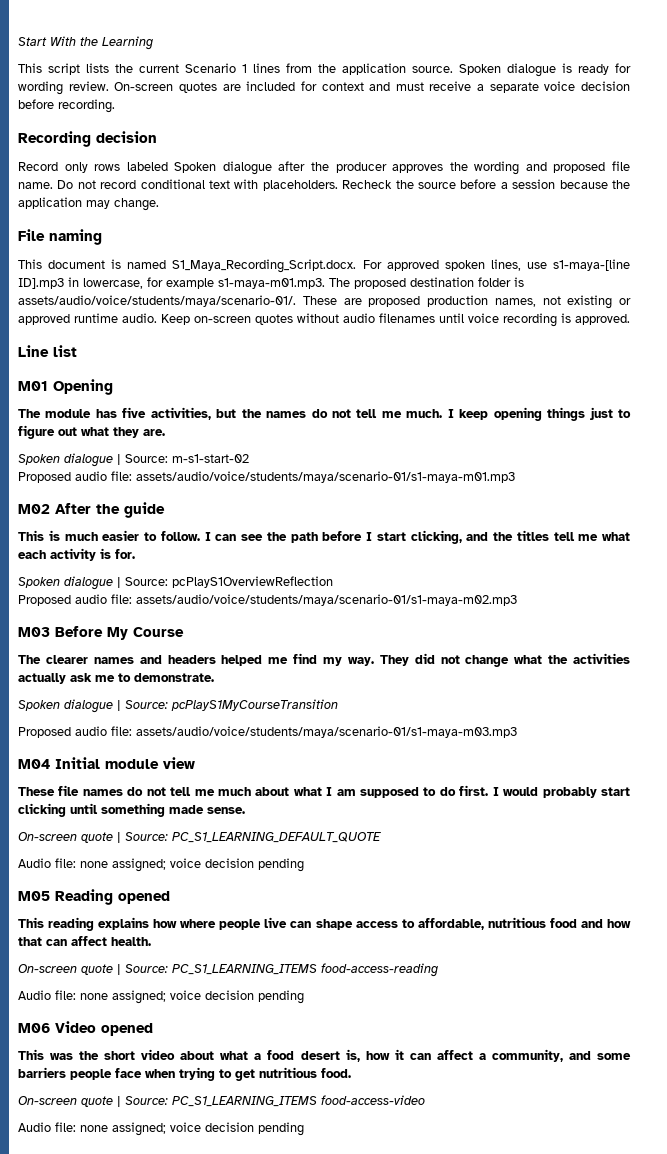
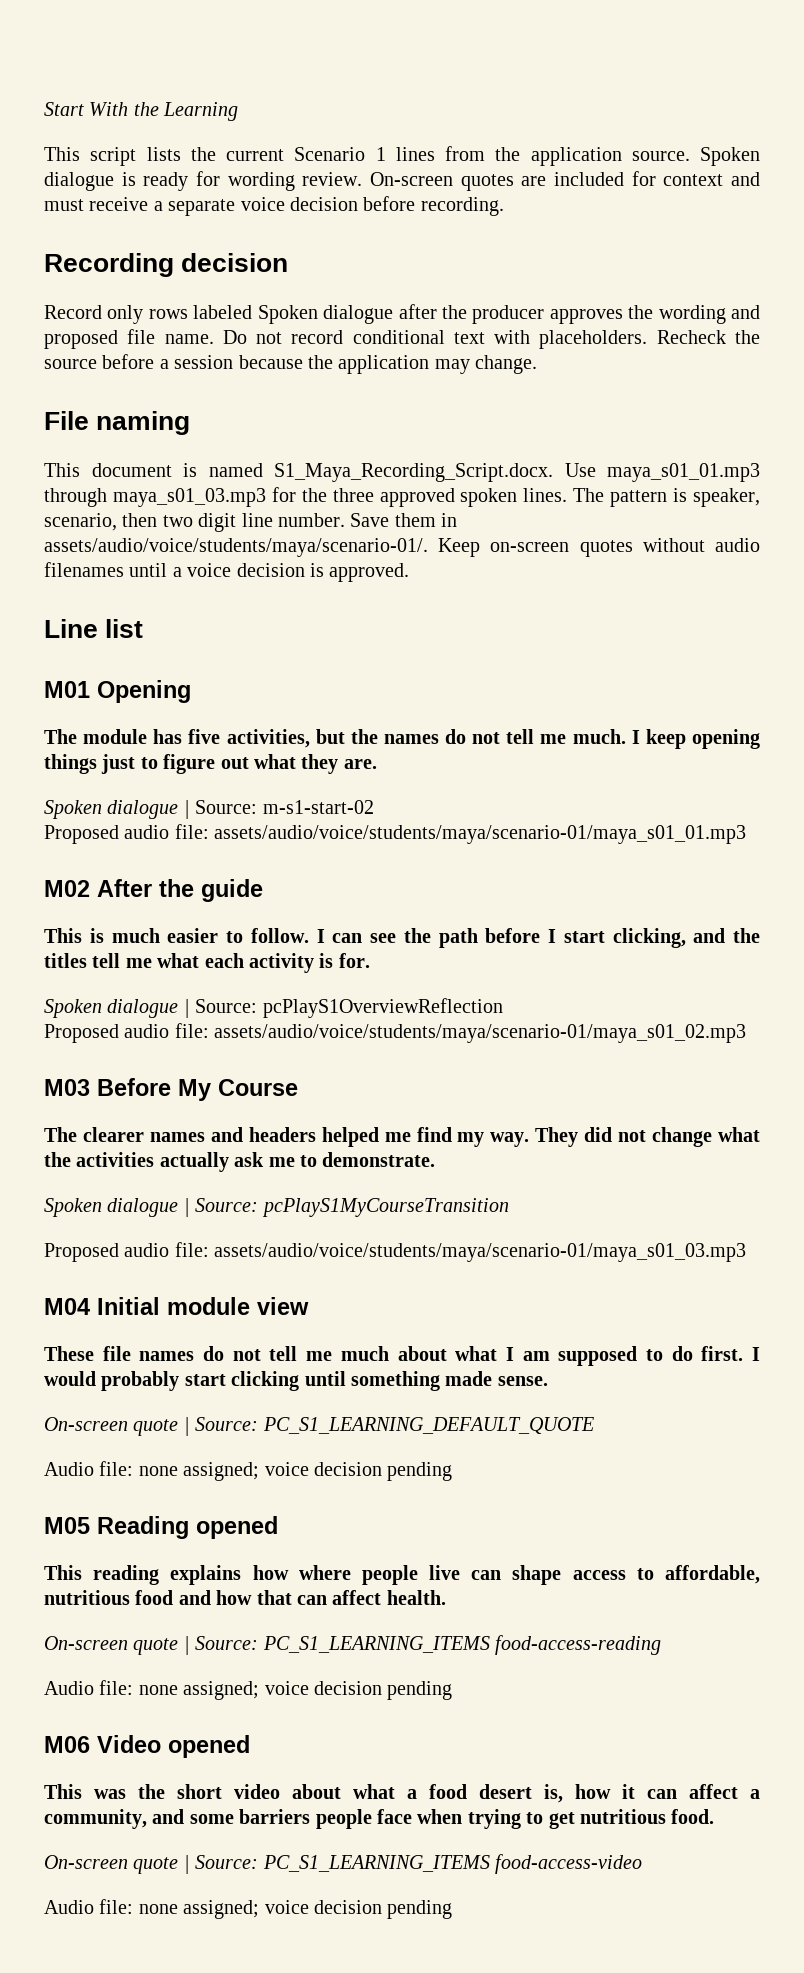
- This document is named S1_Maya_Recording_Script.docx. For approved spoken lines, use s1-maya-[line ID].mp3 in lowercase, for example s1-maya-m01.mp3. The proposed destination folder is assets/audio/voice/students/maya/scenario-01/. These are proposed production names, not existing or approved runtime audio.
+ This document is named S1_Maya_Recording_Script.docx. Use maya_s01_01.mp3 through maya_s01_03.mp3 for the three approved spoken lines. The pattern is speaker, scenario, then two digit line number. Save them in assets/audio/voice/students/maya/scenario-01/.
- Keep on-screen quotes without audio filenames until voice recording is approved.
+ Keep on-screen quotes without audio filenames until a voice decision is approved.
- Proposed audio file: assets/audio/voice/students/maya/scenario-01/s1-maya-m01.mp3
+ Proposed audio file: assets/audio/voice/students/maya/scenario-01/maya_s01_01.mp3
- Proposed audio file: assets/audio/voice/students/maya/scenario-01/s1-maya-m02.mp3
+ Proposed audio file: assets/audio/voice/students/maya/scenario-01/maya_s01_02.mp3
- Proposed audio file: assets/audio/voice/students/maya/scenario-01/s1-maya-m03.mp3
+ Proposed audio file: assets/audio/voice/students/maya/scenario-01/maya_s01_03.mp3

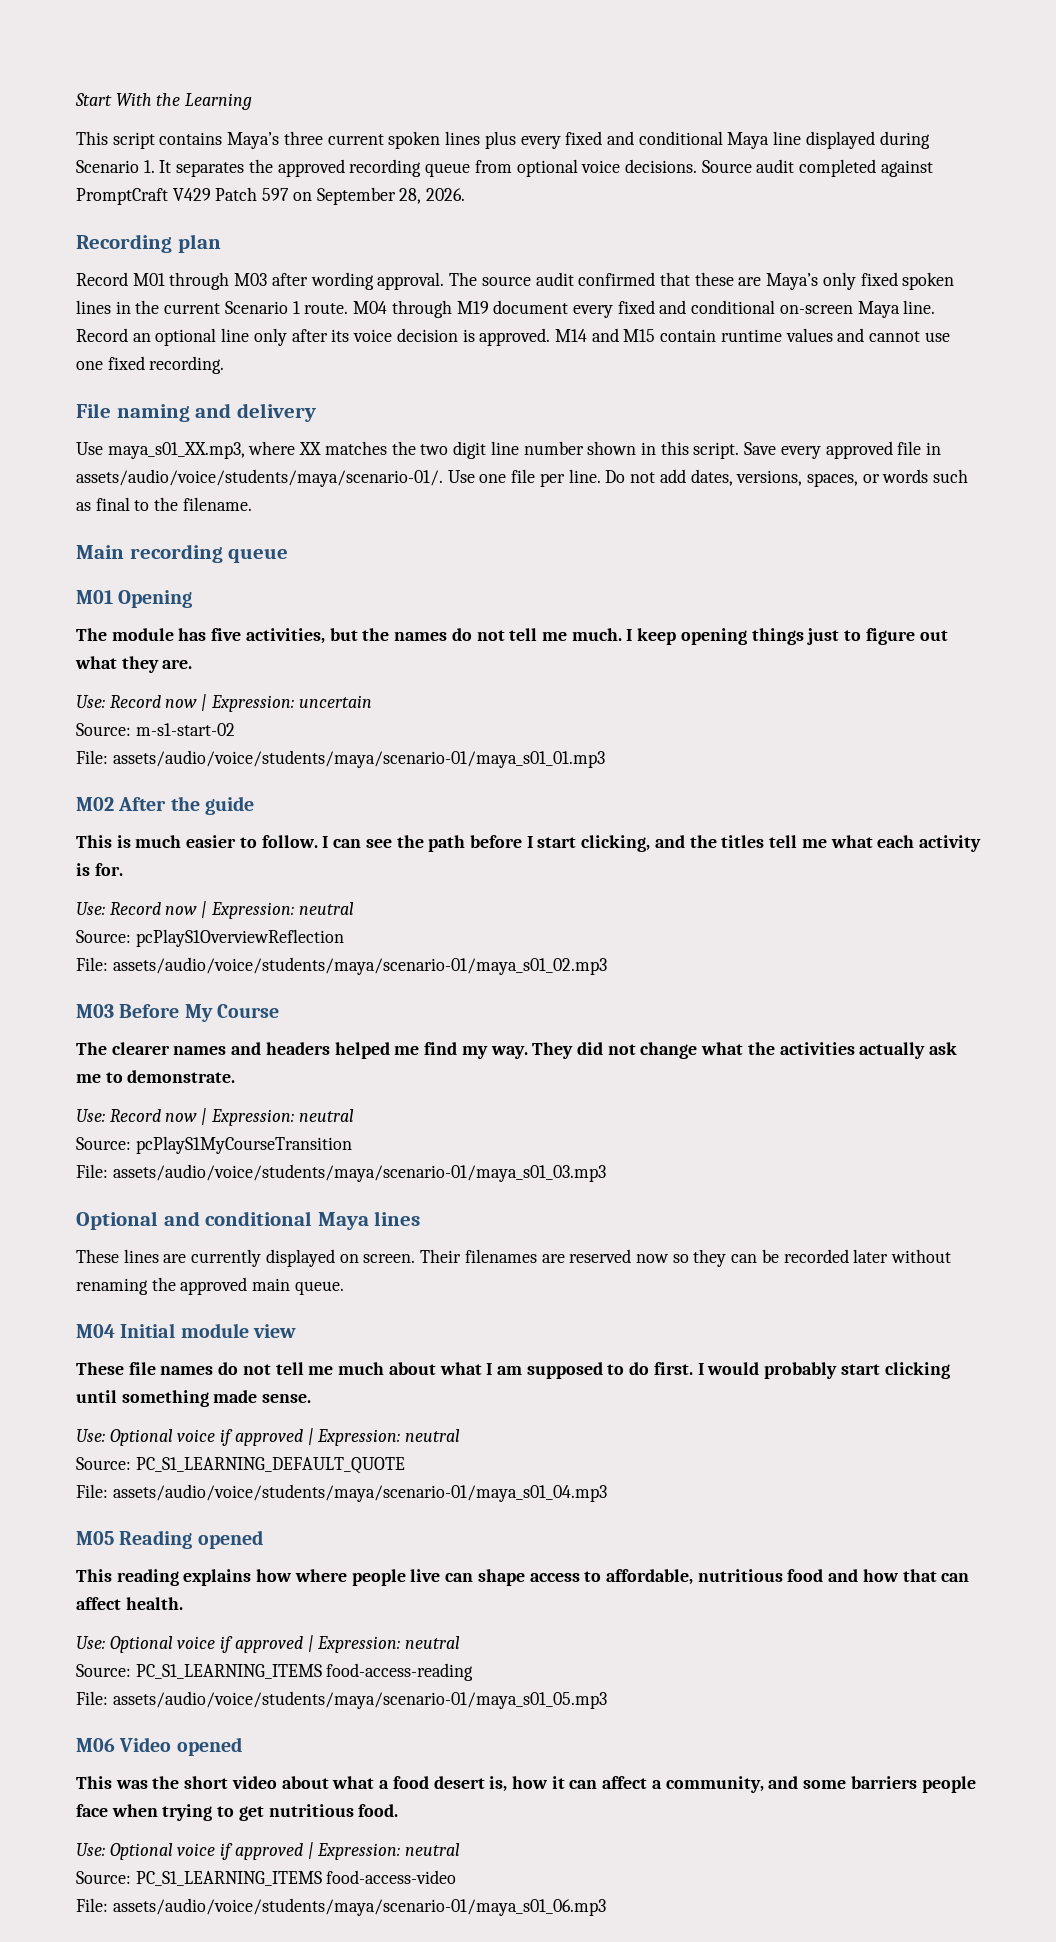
- This script lists the current Scenario 1 lines from the application source. Spoken dialogue is ready for wording review. On-screen quotes are included for context and must receive a separate voice decision before recording.
- Recording decision
- Record only rows labeled Spoken dialogue after the producer approves the wording and proposed file name. Do not record conditional text with placeholders. Recheck the source before a session because the application may change.
- File naming
- This document is named S1_Maya_Recording_Script.docx. Use maya_s01_01.mp3 through maya_s01_03.mp3 for the three approved spoken lines. The pattern is speaker, scenario, then two digit line number. Save them in assets/audio/voice/students/maya/scenario-01/. Keep on-screen quotes without audio filenames until a voice decision is approved.
- Line list
+ This script contains Maya’s three current spoken lines plus every fixed and conditional Maya line displayed during Scenario 1. It separates the approved recording queue from optional voice decisions. Source audit completed against PromptCraft V429 Patch 597 on September 28, 2026.
+ Recording plan
+ Record M01 through M03 after wording approval. The source audit confirmed that these are Maya’s only fixed spoken lines in the current Scenario 1 route. M04 through M19 document every fixed and conditional on-screen Maya line. Record an optional line only after its voice decision is approved. M14 and M15 contain runtime values and cannot use one fixed recording.
+ File naming and delivery
+ Use maya_s01_XX.mp3, where XX matches the two digit line number shown in this script. Save every approved file in assets/audio/voice/students/maya/scenario-01/. Use one file per line. Do not add dates, versions, spaces, or words such as final to the filename.
+ Main recording queue
- Spoken dialogue | Source: m-s1-start-02
+ Use: Record now | Expression: uncertain
+ Source: m-s1-start-02
- Proposed audio file: assets/audio/voice/students/maya/scenario-01/maya_s01_01.mp3
+ File: assets/audio/voice/students/maya/scenario-01/maya_s01_01.mp3
  I can see the path before I start clicking, and the titles tell me what each activity is for.
- Spoken dialogue | Source: pcPlayS1OverviewReflection
+ Use: Record now | Expression: neutral
+ Source: pcPlayS1OverviewReflection
- Proposed audio file: assets/audio/voice/students/maya/scenario-01/maya_s01_02.mp3
+ File: assets/audio/voice/students/maya/scenario-01/maya_s01_02.mp3
  They did not change what the activities actually ask me to demonstrate.
- Spoken dialogue | Source: pcPlayS1MyCourseTransition
- Proposed audio file: assets/audio/voice/students/maya/scenario-01/maya_s01_03.mp3
+ Use: Record now | Expression: neutral
+ Source: pcPlayS1MyCourseTransition
+ File: assets/audio/voice/students/maya/scenario-01/maya_s01_03.mp3
+ Optional and conditional Maya lines
+ These lines are currently displayed on screen. Their filenames are reserved now so they can be recorded later without renaming the approved main queue.
  I would probably start clicking until something made sense.
- On-screen quote | Source: PC_S1_LEARNING_DEFAULT_QUOTE
- Audio file: none assigned; voice decision pending
+ Use: Optional voice if approved | Expression: neutral
+ Source: PC_S1_LEARNING_DEFAULT_QUOTE
+ File: assets/audio/voice/students/maya/scenario-01/maya_s01_04.mp3
  This reading explains how where people live can shape access to affordable, nutritious food and how that can affect health.
- On-screen quote | Source: PC_S1_LEARNING_ITEMS food-access-reading
- Audio file: none assigned; voice decision pending
+ Use: Optional voice if approved | Expression: neutral
+ Source: PC_S1_LEARNING_ITEMS food-access-reading
+ File: assets/audio/voice/students/maya/scenario-01/maya_s01_05.mp3
  This was the short video about what a food desert is, how it can affect a community, and some barriers people face when trying to get nutritious food.
- On-screen quote | Source: PC_S1_LEARNING_ITEMS food-access-video
- Audio file: none assigned; voice decision pending
+ Use: Optional voice if approved | Expression: neutral
+ Source: PC_S1_LEARNING_ITEMS food-access-video
+ File: assets/audio/voice/students/maya/scenario-01/maya_s01_06.mp3

